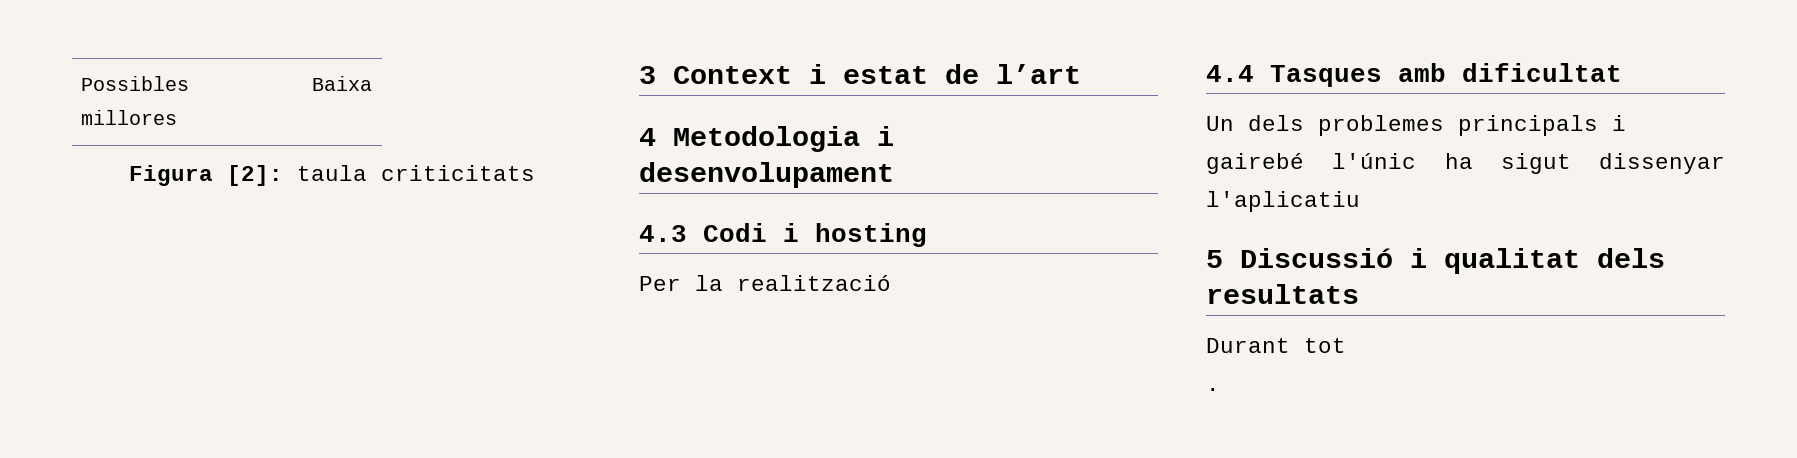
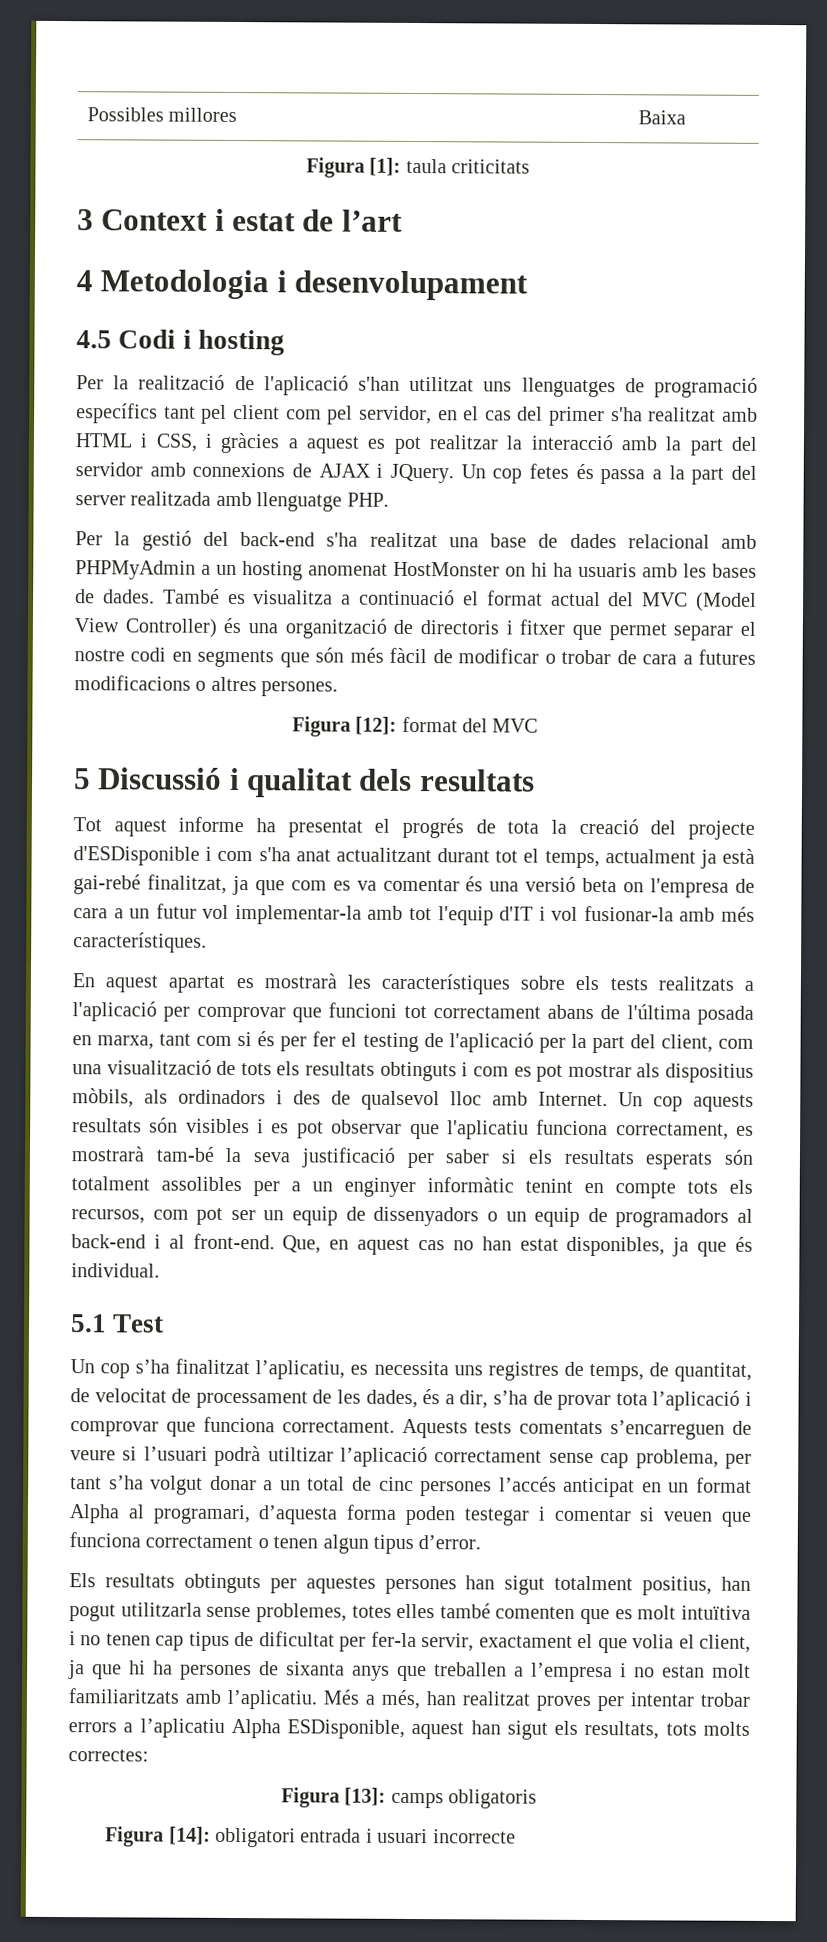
- Figura [2]: taula criticitats
+ Figura [1]: taula criticitats
- 4.3 Codi i hosting
+ 4.5 Codi i hosting
- Per la realització
- 4.4 Tasques amb dificultat
- Un dels problemes principals i gairebé l'únic ha sigut dissenyar l'aplicatiu
+ Per la realització de l'aplicació s'han utilitzat uns llenguatges de programació específics tant pel client com pel servidor, en el cas del primer s'ha realitzat amb HTML i CSS, i gràcies a aquest es pot realitzar la interacció amb la part del servidor amb connexions de AJAX i JQuery. Un cop fetes és passa a la part del server realitzada amb llenguatge PHP.
+ Per la gestió del back-end s'ha realitzat una base de dades relacional amb PHPMyAdmin a un hosting anomenat HostMonster on hi ha usuaris amb les bases de dades. També es visualitza a continuació el format actual del MVC (Model View Controller) és una organització de directoris i fitxer que permet separar el nostre codi en segments que són més fàcil de modificar o trobar de cara a futures modificacions o altres persones.
+ Figura [12]: format del MVC
- Durant tot
- .
+ Tot aquest informe ha presentat el progrés de tota la creació del projecte d'ESDisponible i com s'ha anat actualitzant durant tot el temps, actualment ja està gai-rebé finalitzat, ja que com es va comentar és una versió beta on l'empresa de cara a un futur vol implementar-la amb tot l'equip d'IT i vol fusionar-la amb més característiques.
+ En aquest apartat es mostrarà les característiques sobre els tests realitzats a l'aplicació per comprovar que funcioni tot correctament abans de l'última posada en marxa, tant com si és per fer el testing de l'aplicació per la part del client, com una visualització de tots els resultats obtinguts i com es pot mostrar als dispositius mòbils, als ordinadors i des de qualsevol lloc amb Internet. Un cop aquests resultats són visibles i es pot observar que l'aplicatiu funciona correctament, es mostrarà tam-bé la seva justificació per saber si els resultats esperats són totalment assolibles per a un enginyer informàtic tenint en compte tots els recursos, com pot ser un equip de dissenyadors o un equip de programadors al back-end i al front-end. Que, en aquest cas no han estat disponibles, ja que és individual.
+ 5.1 Test
+ Un cop s’ha finalitzat l’aplicatiu, es necessita uns registres de temps, de quantitat, de velocitat de processament de les dades, és a dir, s’ha de provar tota l’aplicació i comprovar que funciona correctament. Aquests tests comentats s’encarreguen de veure si l’usuari podrà utiltizar l’aplicació correctament sense cap problema, per tant s’ha volgut donar a un total de cinc persones l’accés anticipat en un format Alpha al programari, d’aquesta forma poden testegar i comentar si veuen que funciona correctament o tenen algun tipus d’error.
+ Els resultats obtinguts per aquestes persones han sigut totalment positius, han pogut utilitzarla sense problemes, totes elles també comenten que es molt intuïtiva i no tenen cap tipus de dificultat per fer-la servir, exactament el que volia el client, ja que hi ha persones de sixanta anys que treballen a l’empresa i no estan molt familiaritzats amb l’aplicatiu. Més a més, han realitzat proves per intentar trobar errors a l’aplicatiu Alpha ESDisponible, aquest han sigut els resultats, tots molts correctes:
+ Figura [13]: camps obligatoris
+ Figura [14]: obligatori entrada i usuari incorrecte

